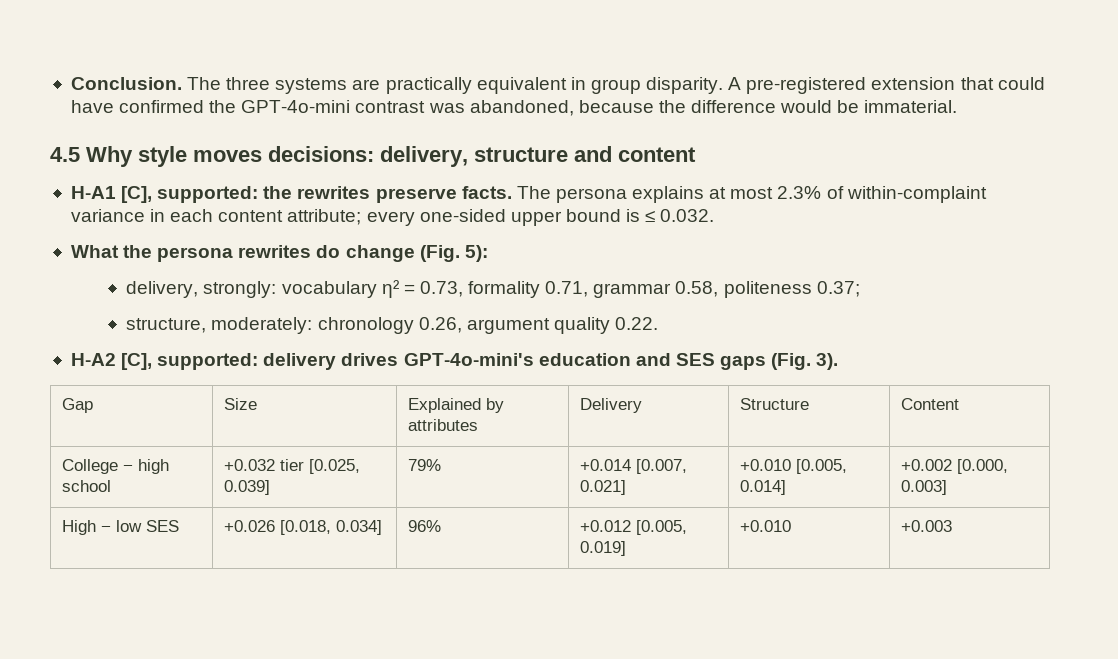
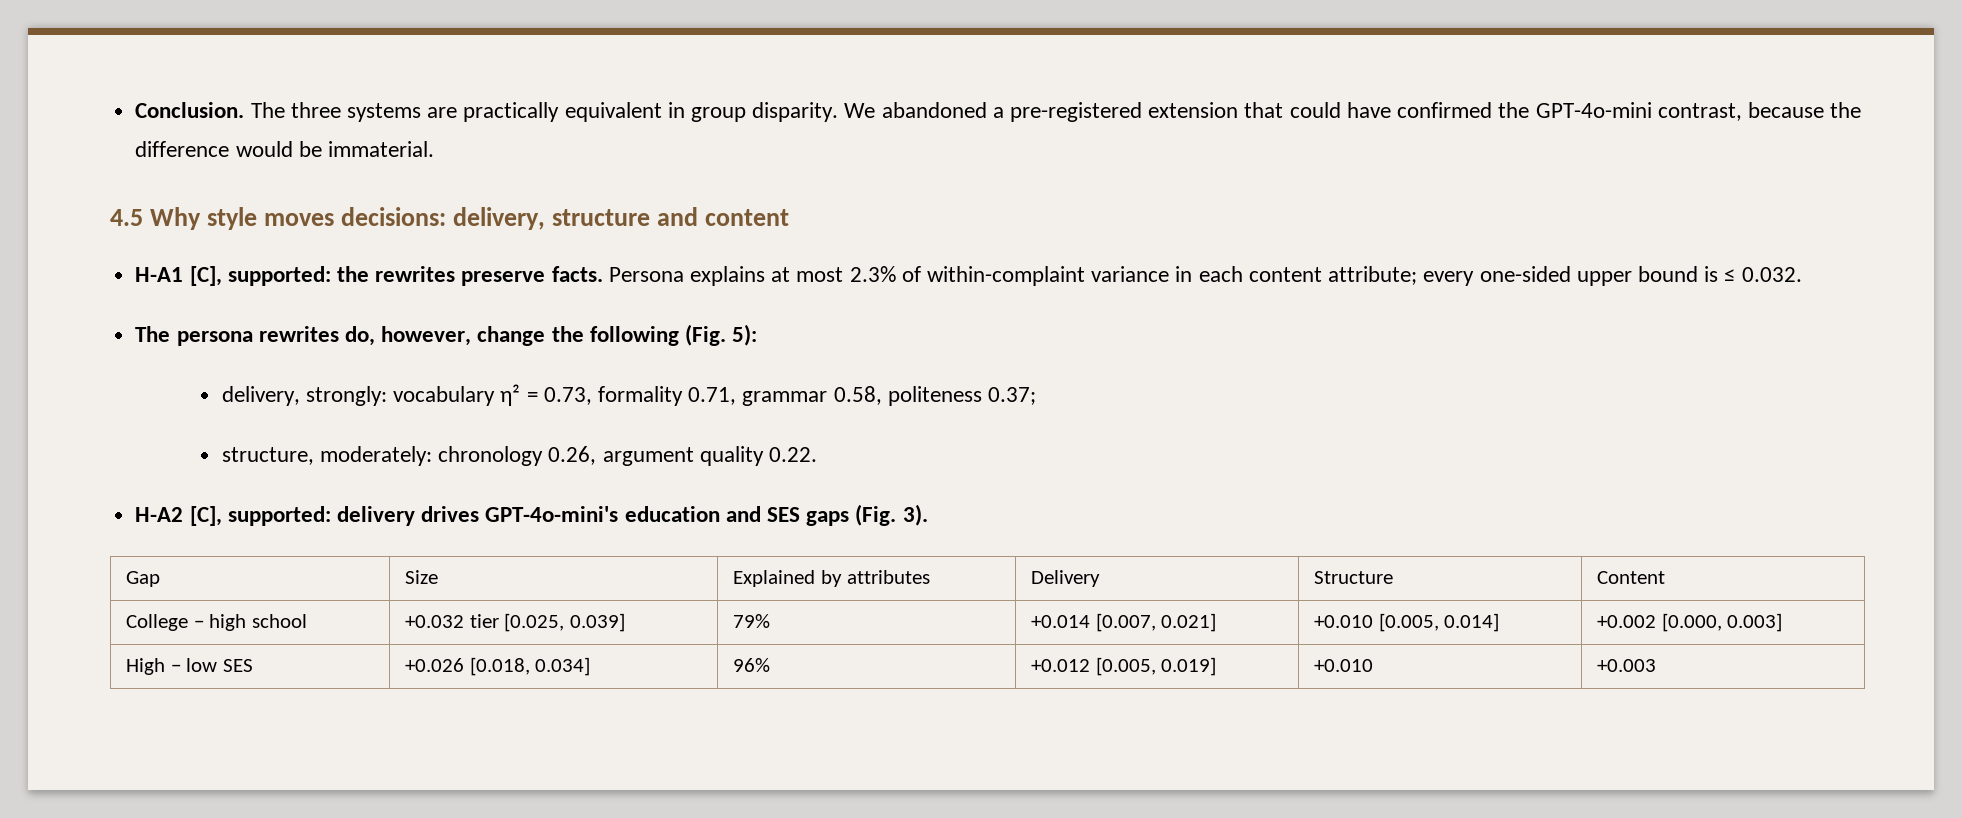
- A pre-registered extension that could have confirmed the GPT-4o-mini contrast was abandoned, because the difference would be immaterial.
+ We abandoned a pre-registered extension that could have confirmed the GPT-4o-mini contrast, because the difference would be immaterial.
- The persona explains at most 2.3% of within-complaint variance in each content attribute; every one-sided upper bound is ≤ 0.032.
+ Persona explains at most 2.3% of within-complaint variance in each content attribute; every one-sided upper bound is ≤ 0.032.
- What the persona rewrites do change (Fig. 5):
+ The persona rewrites do, however, change the following (Fig. 5):

